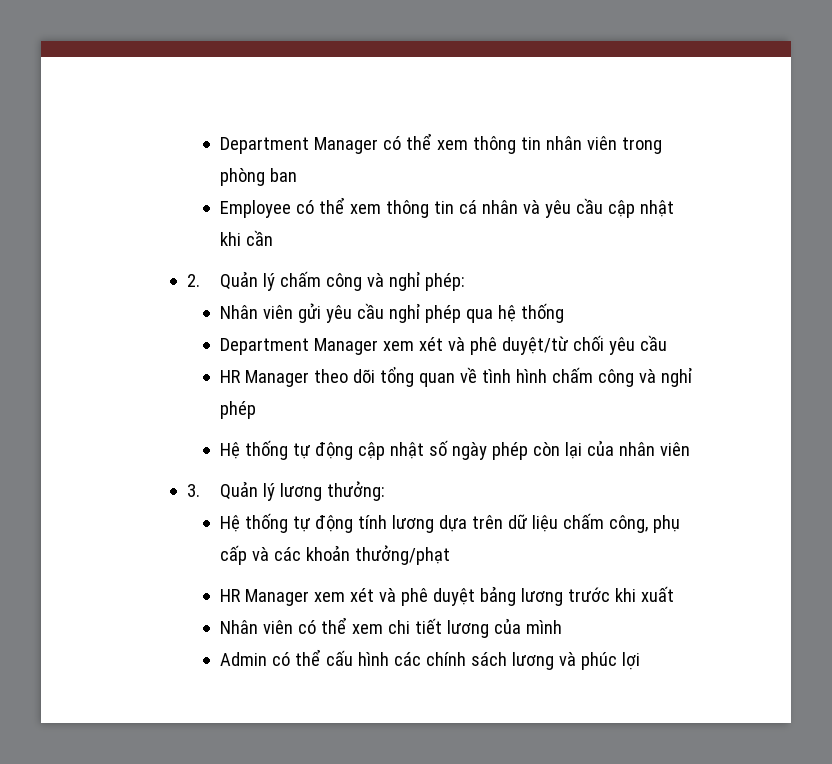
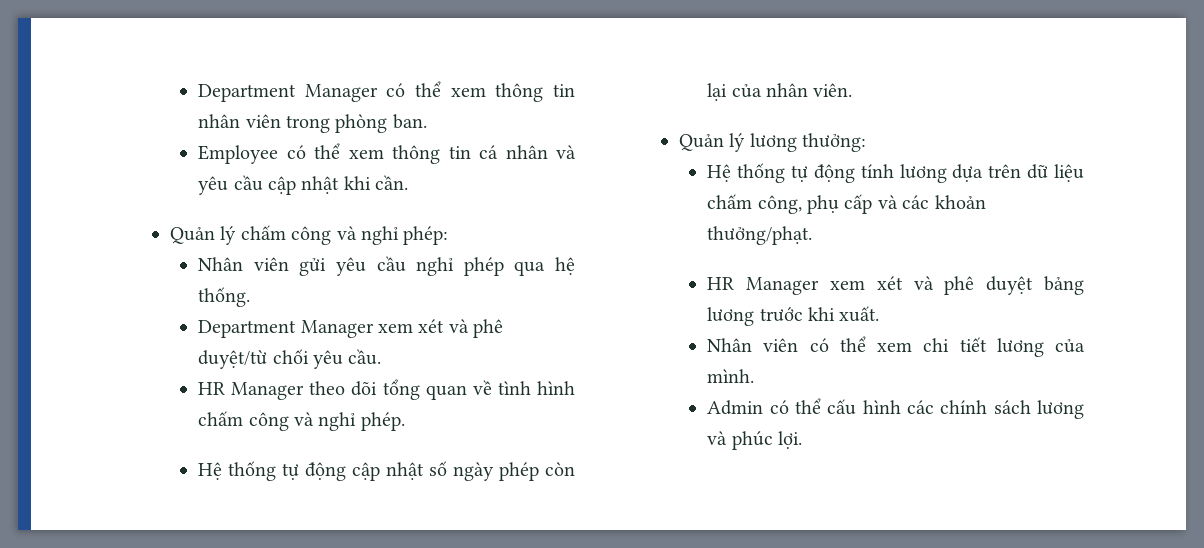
- Department Manager có thể xem thông tin nhân viên trong phòng ban
+ Department Manager có thể xem thông tin nhân viên trong phòng ban.
- Employee có thể xem thông tin cá nhân và yêu cầu cập nhật khi cần
- 2. Quản lý chấm công và nghỉ phép:
+ Employee có thể xem thông tin cá nhân và yêu cầu cập nhật khi cần.
+ Quản lý chấm công và nghỉ phép:
- Nhân viên gửi yêu cầu nghỉ phép qua hệ thống
+ Nhân viên gửi yêu cầu nghỉ phép qua hệ thống.
- Department Manager xem xét và phê duyệt/từ chối yêu cầu
+ Department Manager xem xét và phê duyệt/từ chối yêu cầu.
- HR Manager theo dõi tổng quan về tình hình chấm công và nghỉ phép
+ HR Manager theo dõi tổng quan về tình hình chấm công và nghỉ phép.
- Hệ thống tự động cập nhật số ngày phép còn lại của nhân viên
- 3. Quản lý lương thưởng:
+ Hệ thống tự động cập nhật số ngày phép còn lại của nhân viên.
+ Quản lý lương thưởng:
- Hệ thống tự động tính lương dựa trên dữ liệu chấm công, phụ cấp và các khoản thưởng/phạt
+ Hệ thống tự động tính lương dựa trên dữ liệu chấm công, phụ cấp và các khoản thưởng/phạt.
- HR Manager xem xét và phê duyệt bảng lương trước khi xuất
+ HR Manager xem xét và phê duyệt bảng lương trước khi xuất.
- Nhân viên có thể xem chi tiết lương của mình
+ Nhân viên có thể xem chi tiết lương của mình.
- Admin có thể cấu hình các chính sách lương và phúc lợi
+ Admin có thể cấu hình các chính sách lương và phúc lợi.

